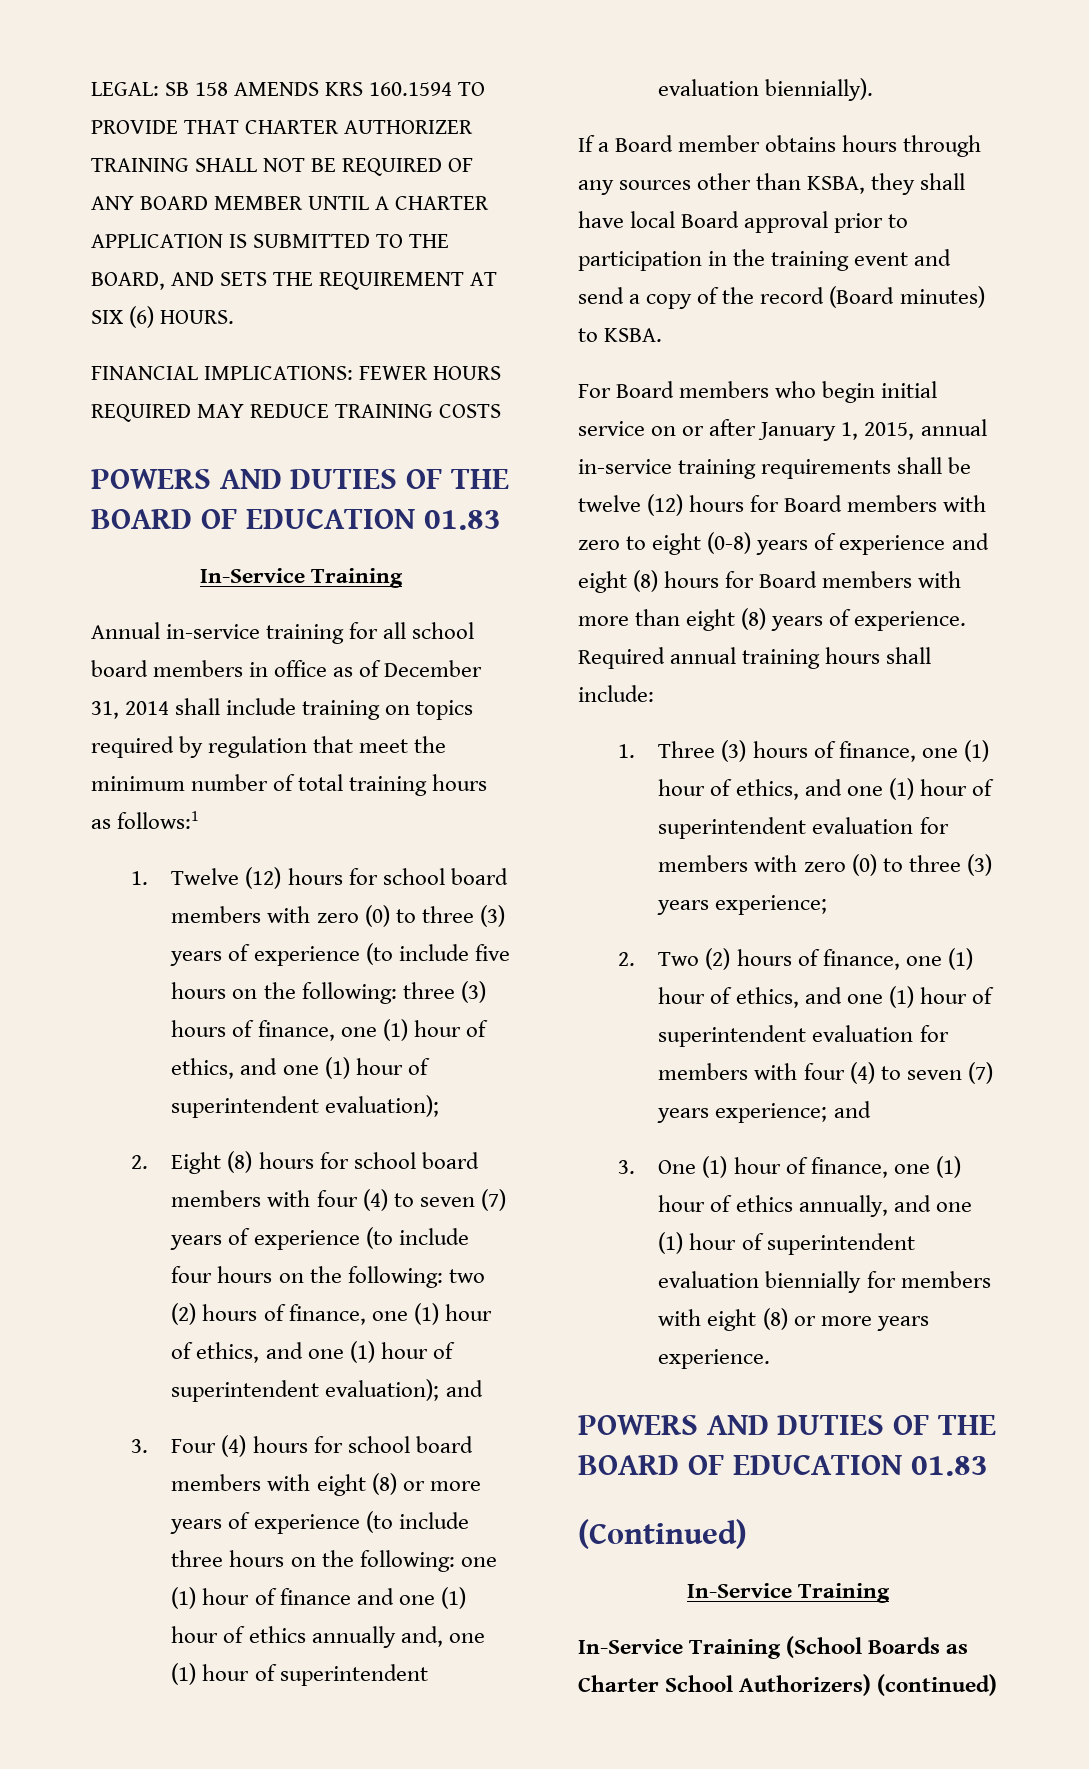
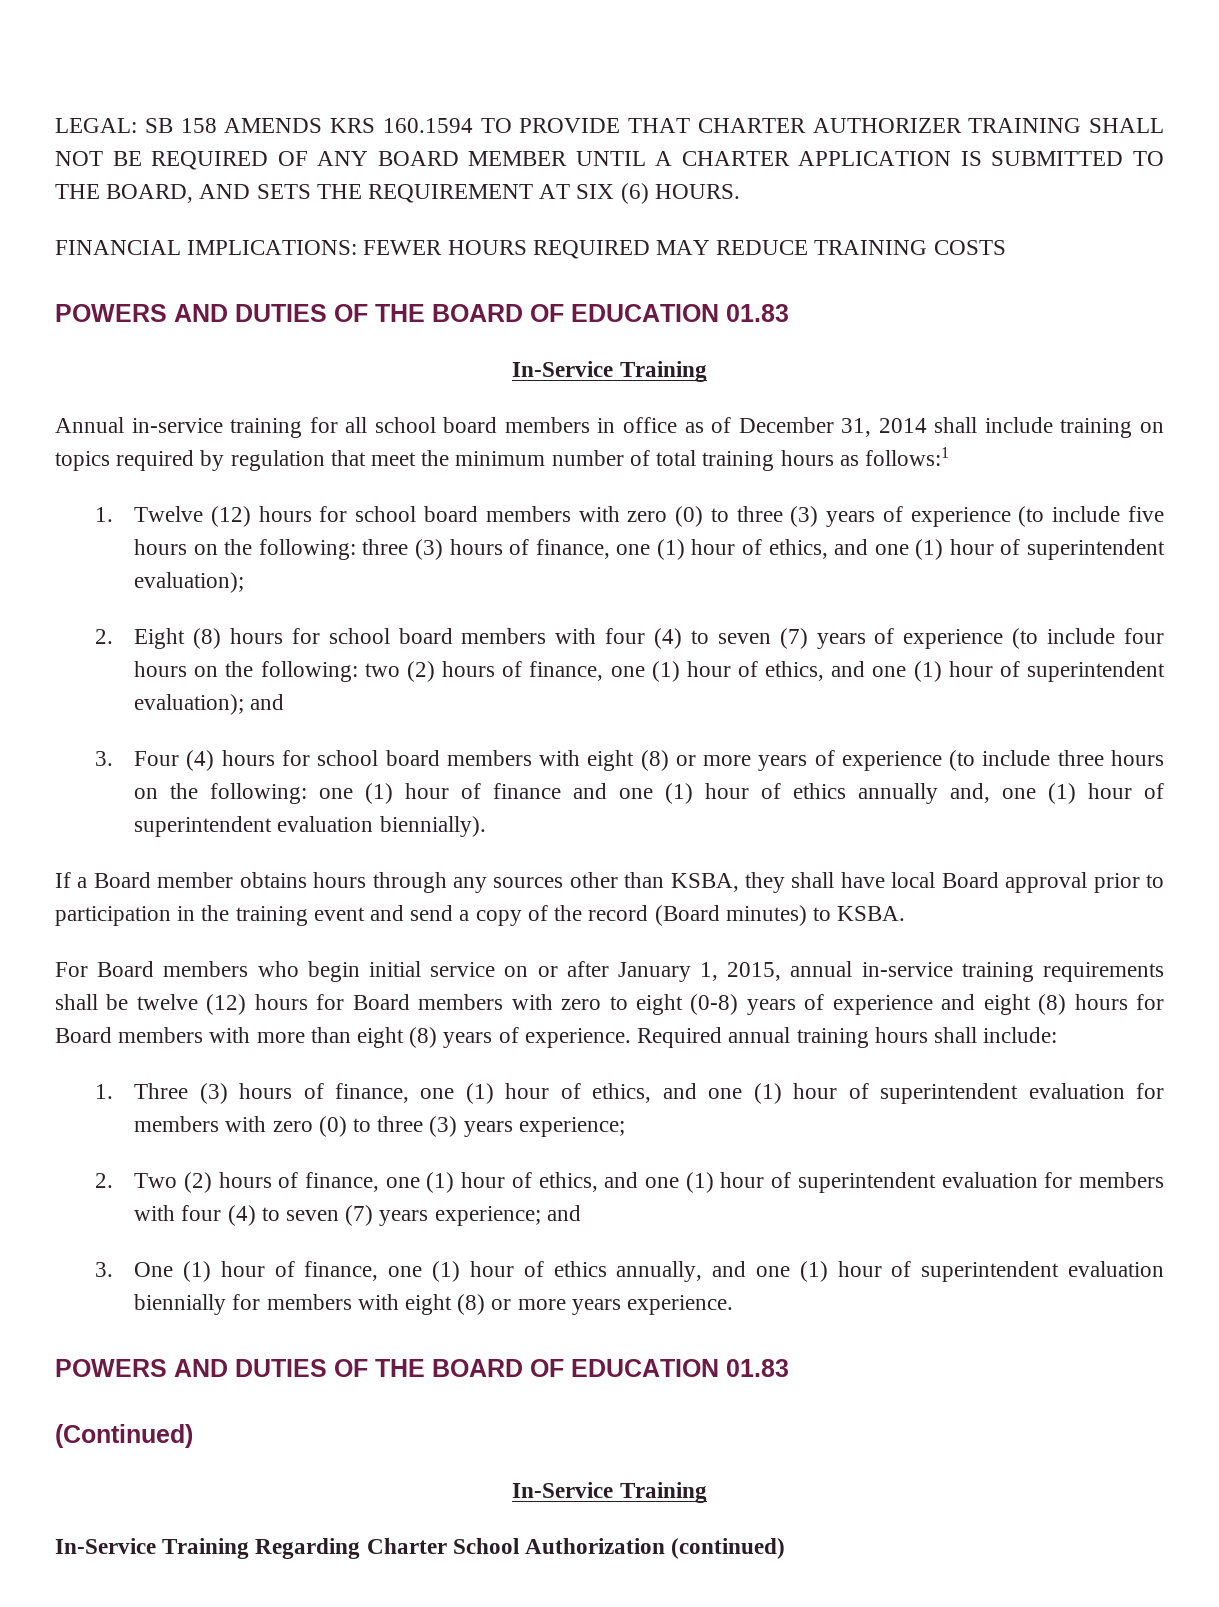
- In-Service Training (School Boards as Charter School Authorizers) (continued)
+ In-Service Training Regarding Charter School Authorization (continued)

